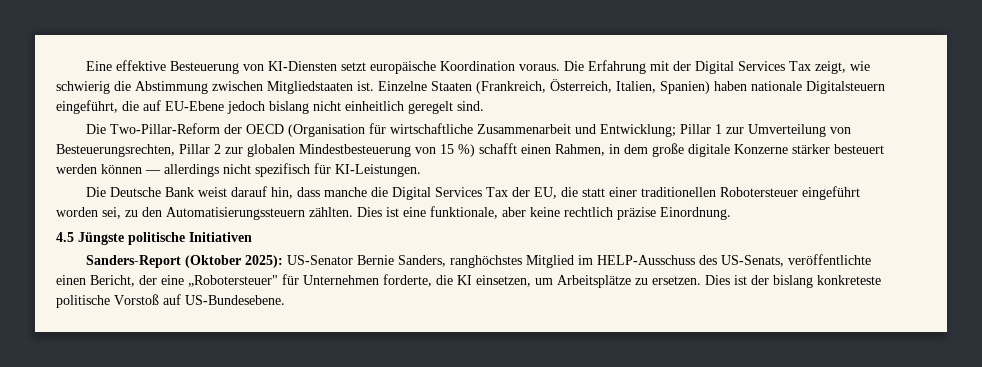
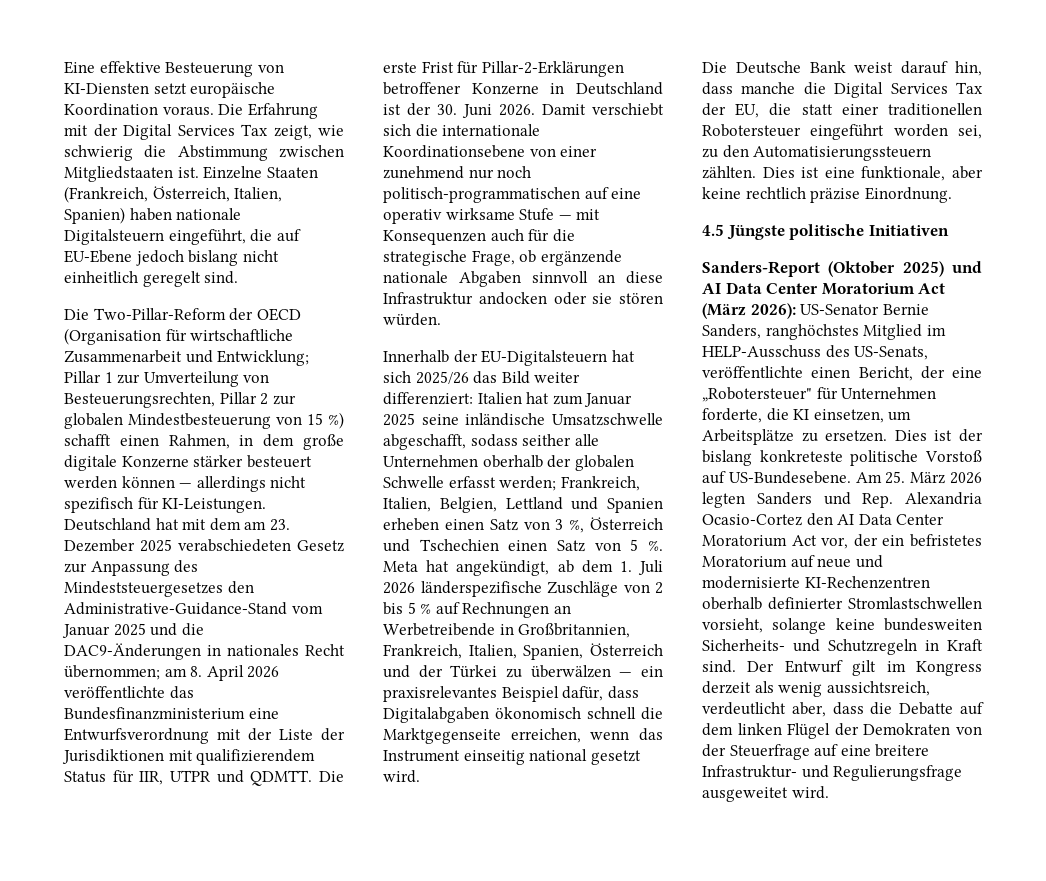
+ Deutschland hat mit dem am 23. Dezember 2025 verabschiedeten Gesetz zur Anpassung des Mindeststeuergesetzes den Administrative-Guidance-Stand vom Januar 2025 und die DAC9-Änderungen in nationales Recht übernommen; am 8. April 2026 veröffentlichte das Bundesfinanzministerium eine Entwurfsverordnung mit der Liste der Jurisdiktionen mit qualifizierendem Status für IIR, UTPR und QDMTT. Die erste Frist für Pillar-2-Erklärungen betroffener Konzerne in Deutschland ist der 30. Juni 2026. Damit verschiebt sich die internationale Koordinationsebene von einer zunehmend nur noch politisch-programmatischen auf eine operativ wirksame Stufe — mit Konsequenzen auch für die strategische Frage, ob ergänzende nationale Abgaben sinnvoll an diese Infrastruktur andocken oder sie stören würden.
+ Innerhalb der EU-Digitalsteuern hat sich 2025/26 das Bild weiter differenziert: Italien hat zum Januar 2025 seine inländische Umsatzschwelle abgeschafft, sodass seither alle Unternehmen oberhalb der globalen Schwelle erfasst werden; Frankreich, Italien, Belgien, Lettland und Spanien erheben einen Satz von 3 %, Österreich und Tschechien einen Satz von 5 %. Meta hat angekündigt, ab dem 1. Juli 2026 länderspezifische Zuschläge von 2 bis 5 % auf Rechnungen an Werbetreibende in Großbritannien, Frankreich, Italien, Spanien, Österreich und der Türkei zu überwälzen — ein praxisrelevantes Beispiel dafür, dass Digitalabgaben ökonomisch schnell die Marktgegenseite erreichen, wenn das Instrument einseitig national gesetzt wird.
- Sanders-Report (Oktober 2025): US-Senator Bernie Sanders, ranghöchstes Mitglied im HELP-Ausschuss des US-Senats, veröffentlichte einen Bericht, der eine „Robotersteuer" für Unternehmen forderte, die KI einsetzen, um Arbeitsplätze zu ersetzen.
+ Sanders-Report (Oktober 2025) und AI Data Center Moratorium Act (März 2026): US-Senator Bernie Sanders, ranghöchstes Mitglied im HELP-Ausschuss des US-Senats, veröffentlichte einen Bericht, der eine „Robotersteuer" für Unternehmen forderte, die KI einsetzen, um Arbeitsplätze zu ersetzen.
+ Am 25. März 2026 legten Sanders und Rep. Alexandria Ocasio-Cortez den AI Data Center Moratorium Act vor, der ein befristetes Moratorium auf neue und modernisierte KI-Rechenzentren oberhalb definierter Stromlastschwellen vorsieht, solange keine bundesweiten Sicherheits- und Schutzregeln in Kraft sind. Der Entwurf gilt im Kongress derzeit als wenig aussichtsreich, verdeutlicht aber, dass die Debatte auf dem linken Flügel der Demokraten von der Steuerfrage auf eine breitere Infrastruktur- und Regulierungsfrage ausgeweitet wird.

